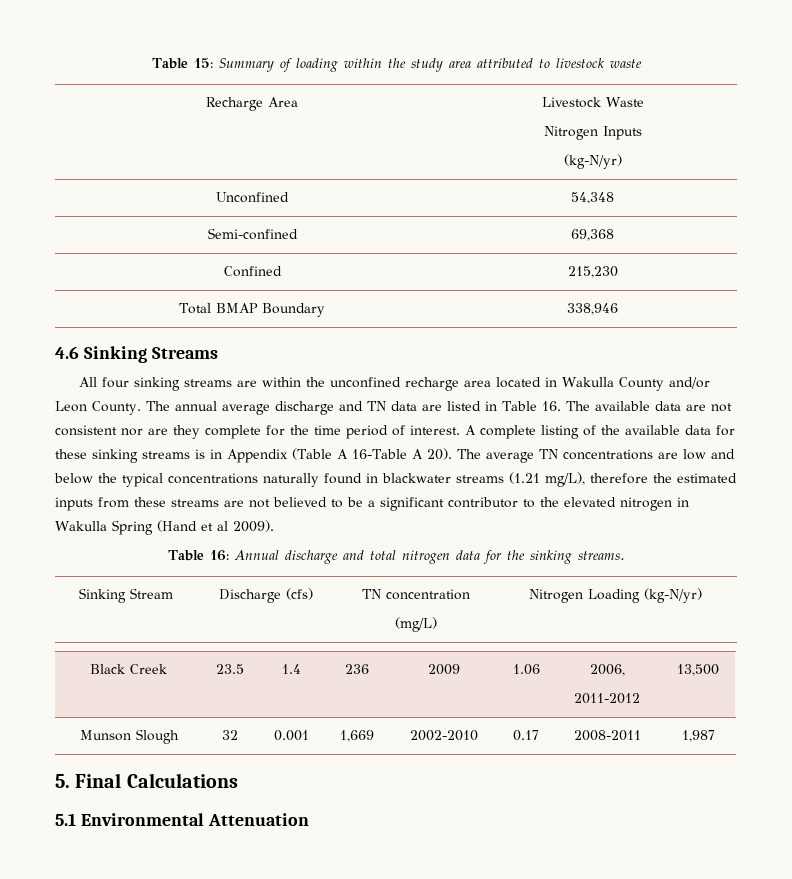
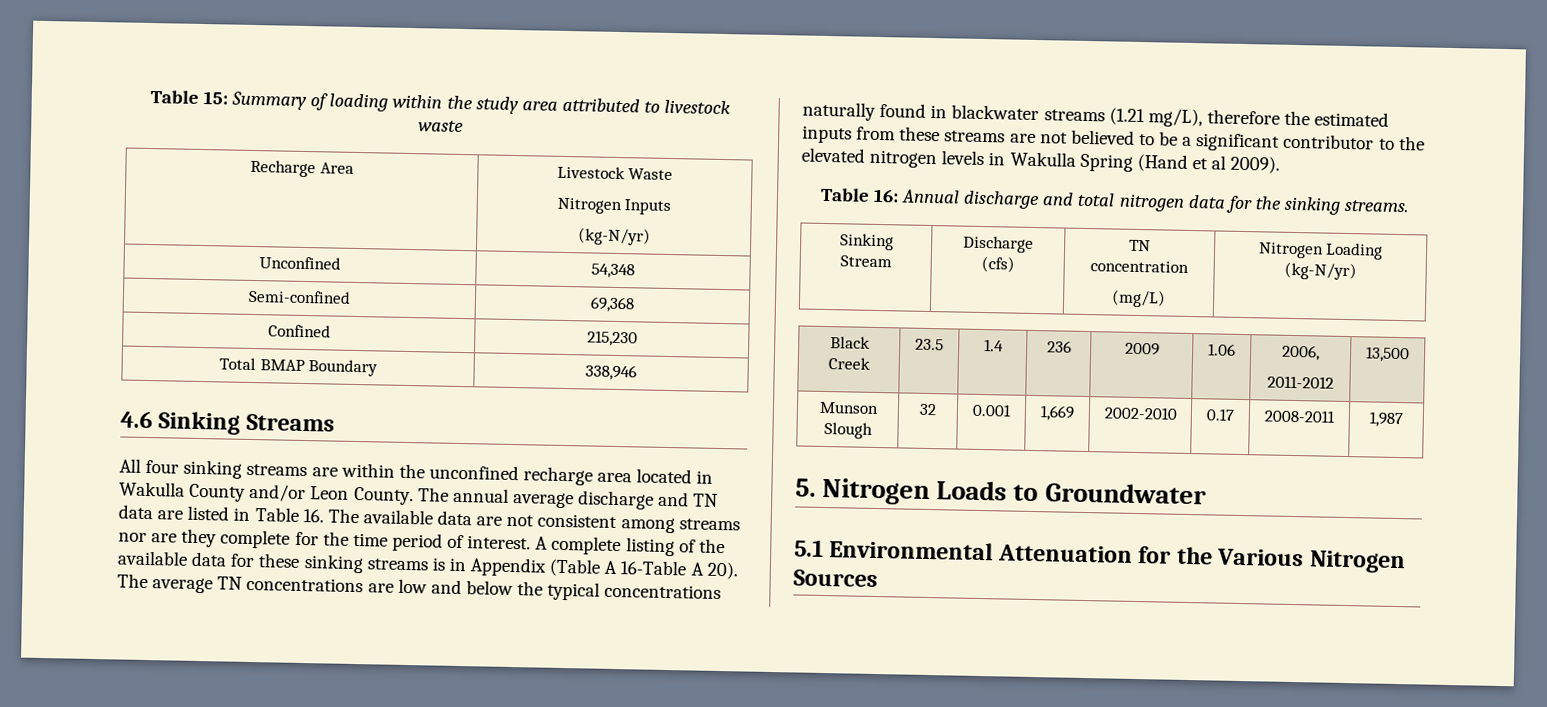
- The annual average discharge and TN data are listed in Table 16. The available data are not consistent nor are they complete for the time period of interest.
+ The annual average discharge and TN data are listed in Table 16. The available data are not consistent among streams nor are they complete for the time period of interest.
- The average TN concentrations are low and below the typical concentrations naturally found in blackwater streams (1.21 mg/L), therefore the estimated inputs from these streams are not believed to be a significant contributor to the elevated nitrogen in Wakulla Spring (Hand et al 2009).
+ The average TN concentrations are low and below the typical concentrations naturally found in blackwater streams (1.21 mg/L), therefore the estimated inputs from these streams are not believed to be a significant contributor to the elevated nitrogen levels in Wakulla Spring (Hand et al 2009).
- 5. Final Calculations
+ 5. Nitrogen Loads to Groundwater
- 5.1 Environmental Attenuation
+ 5.1 Environmental Attenuation for the Various Nitrogen Sources

